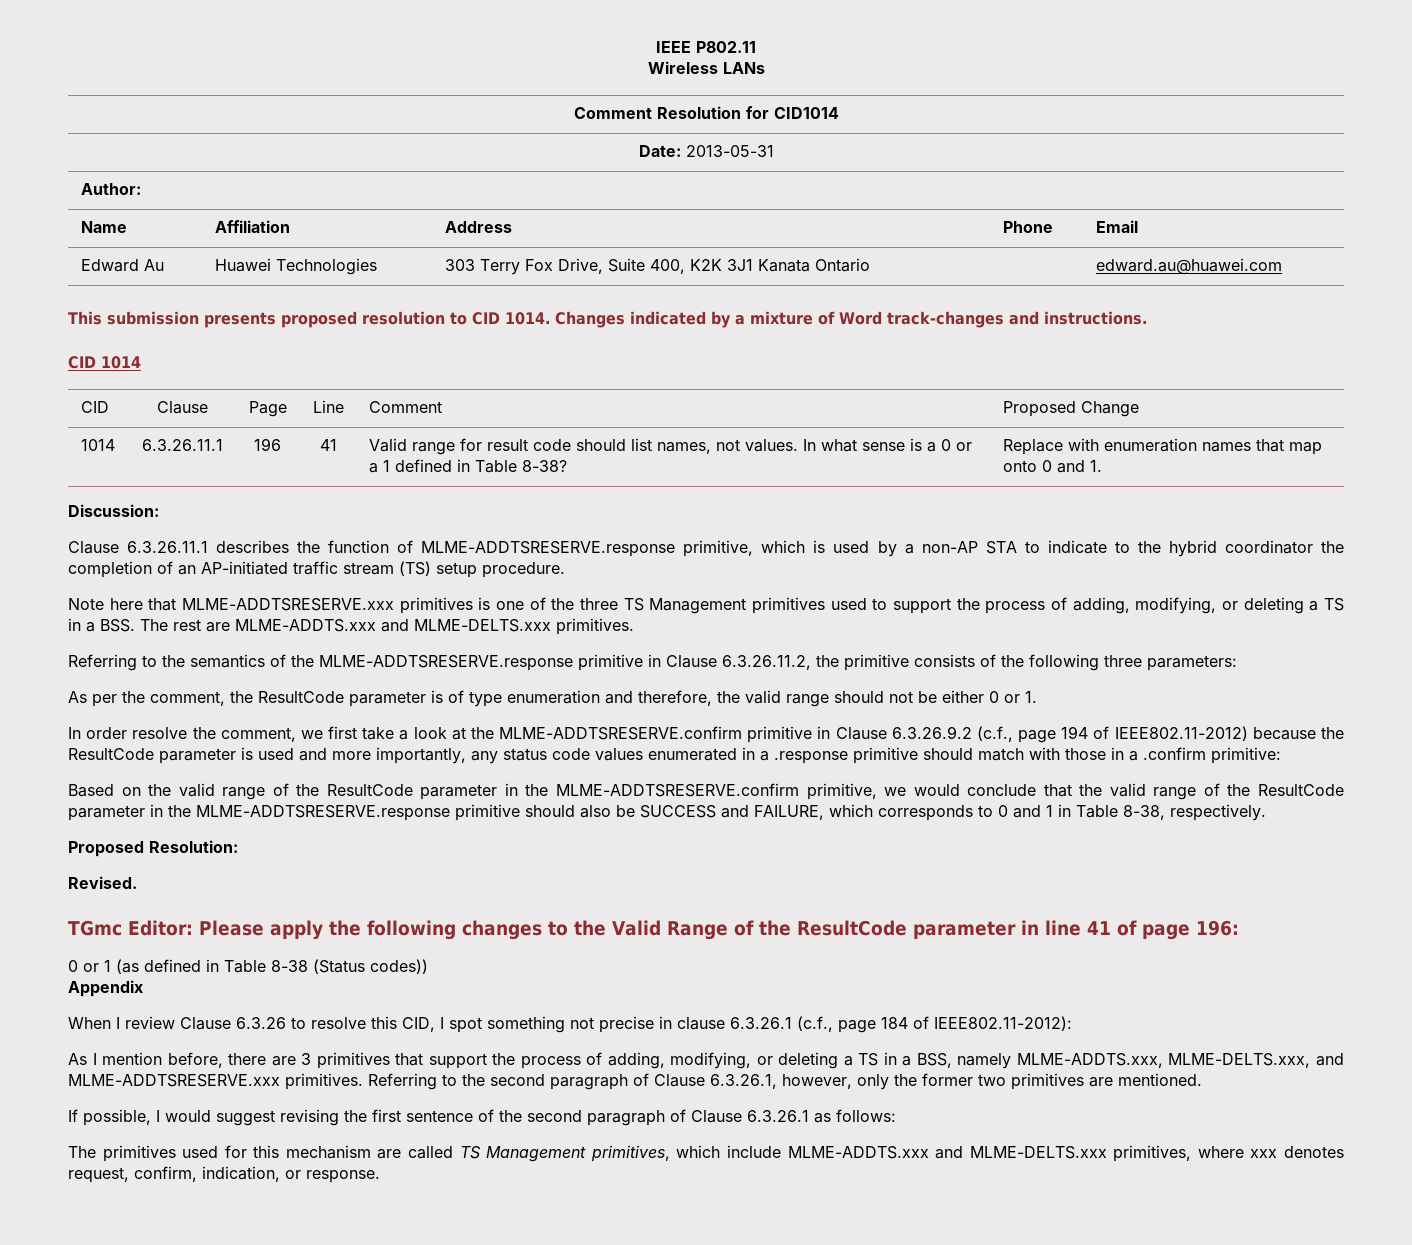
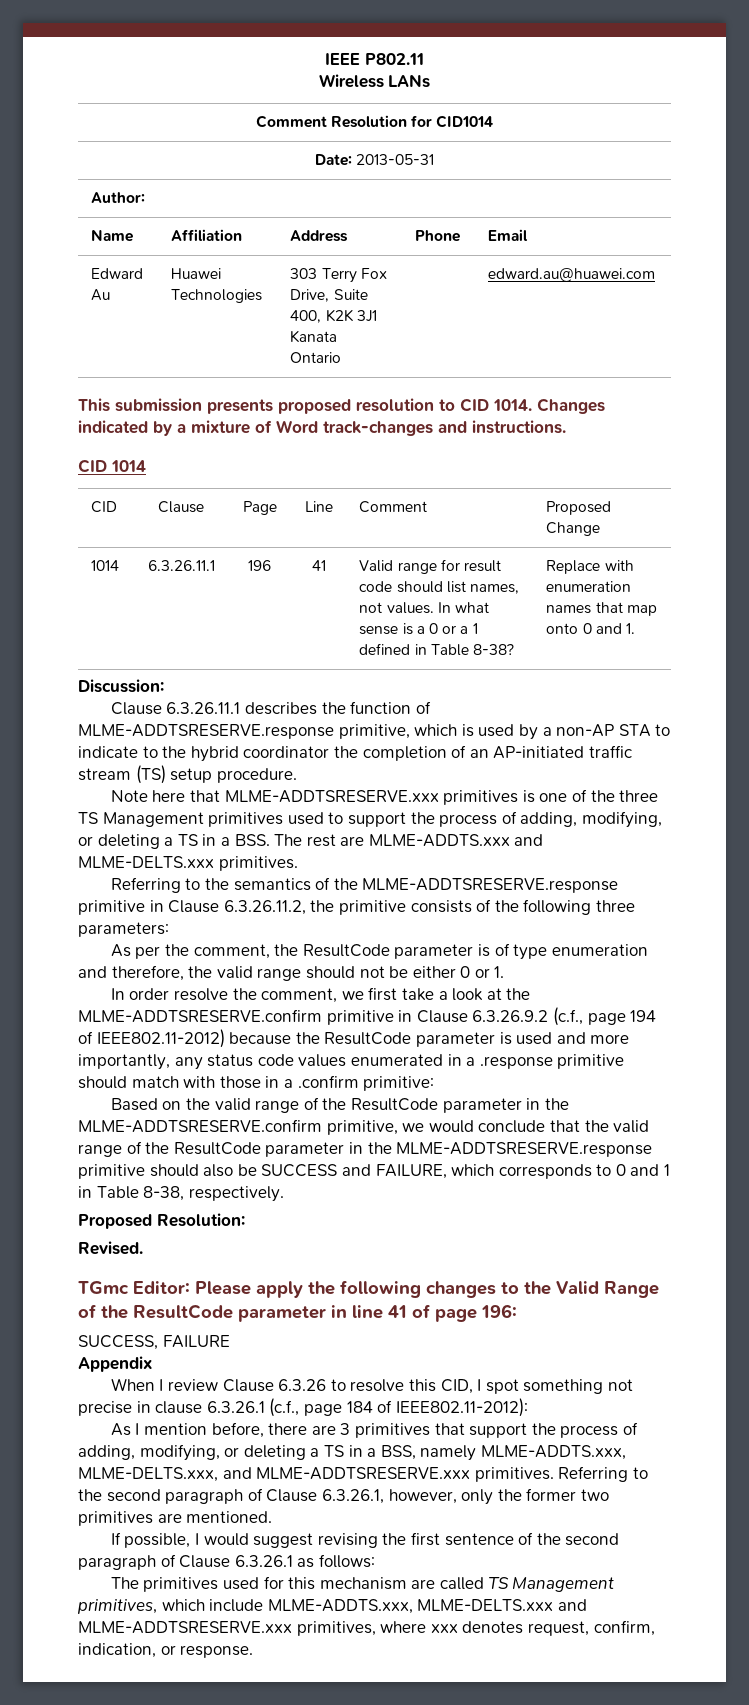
- 0 or 1 (as defined in Table 8-38 (Status codes))
+ SUCCESS, FAILURE
- The primitives used for this mechanism are called TS Management primitives, which include MLME-ADDTS.xxx and MLME-DELTS.xxx primitives, where xxx denotes request, confirm, indication, or response.
+ The primitives used for this mechanism are called TS Management primitives, which include MLME-ADDTS.xxx, MLME-DELTS.xxx and MLME-ADDTSRESERVE.xxx primitives, where xxx denotes request, confirm, indication, or response.

